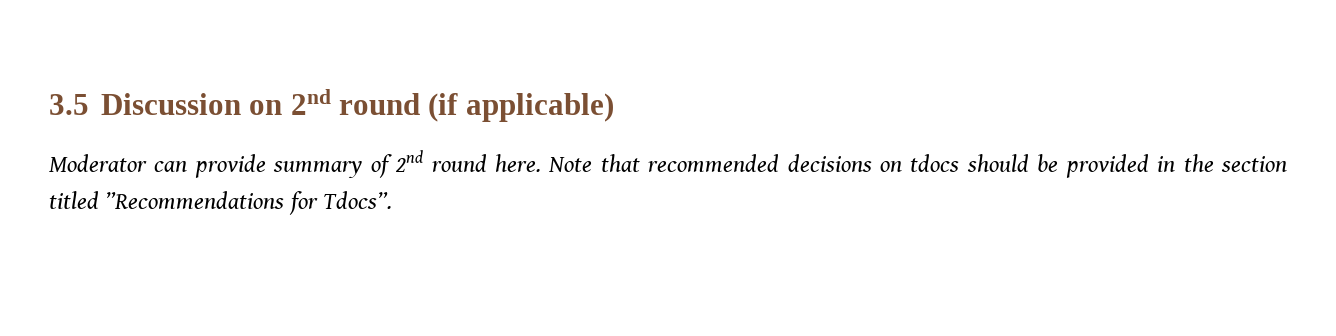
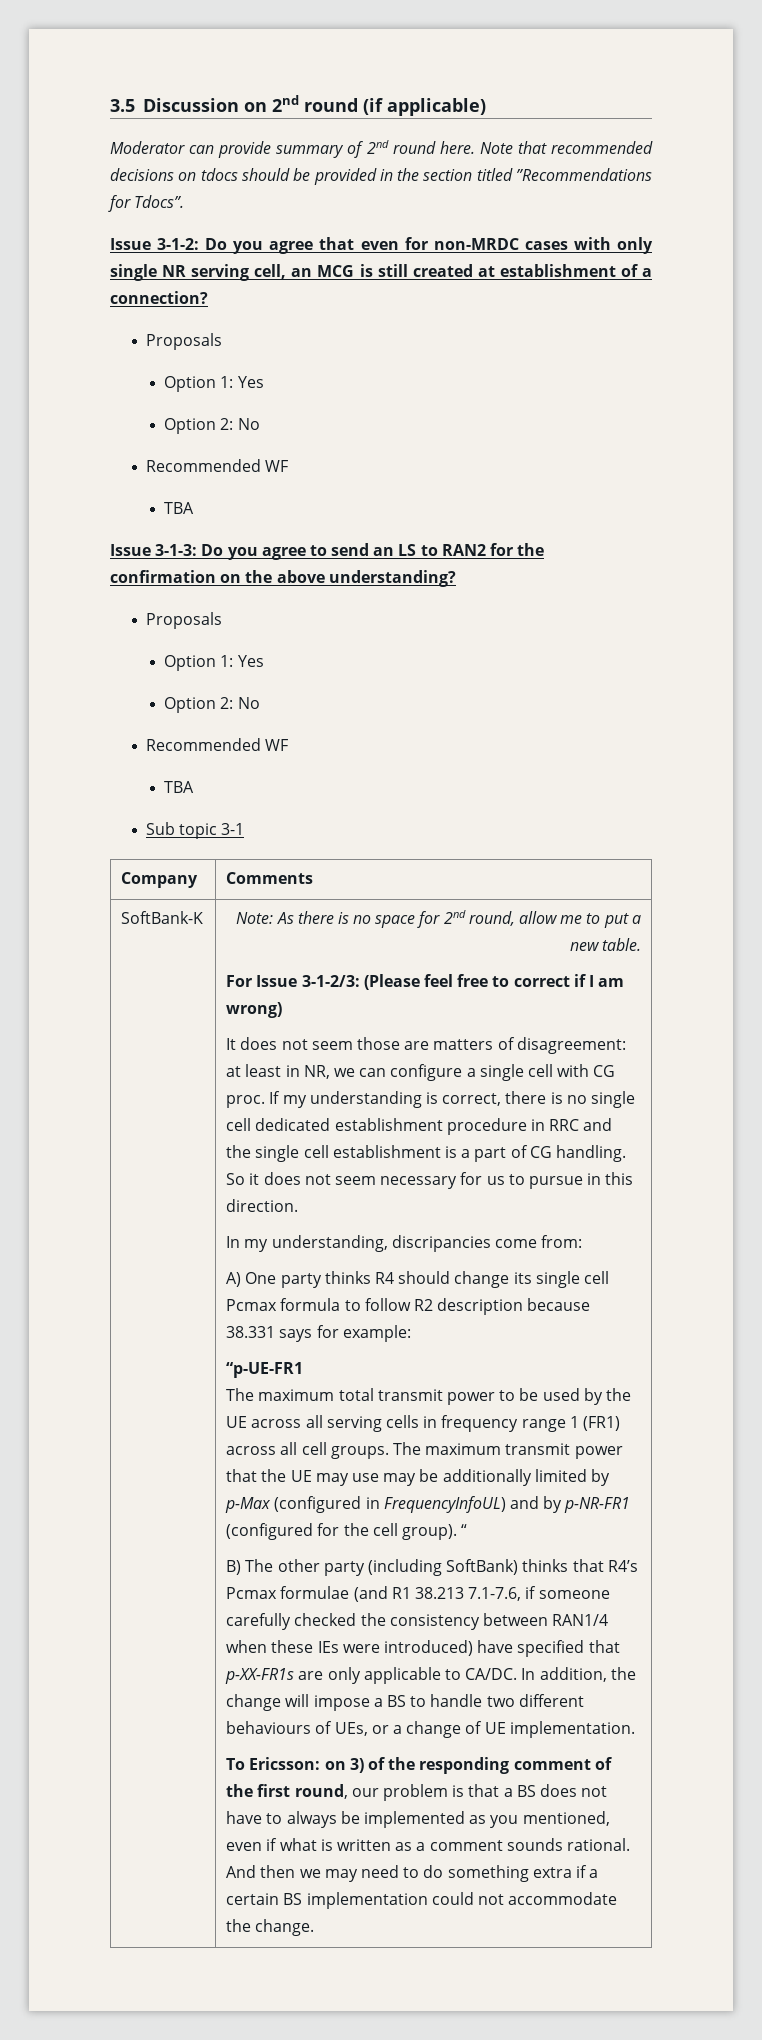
+ Issue 3-1-2: Do you agree that even for non-MRDC cases with only single NR serving cell, an MCG is still created at establishment of a connection?
+ Proposals
+ Option 1: Yes
+ Option 2: No
+ Recommended WF
+ TBA
+ Issue 3-1-3: Do you agree to send an LS to RAN2 for the confirmation on the above understanding?
+ Proposals
+ Option 1: Yes
+ Option 2: No
+ Recommended WF
+ TBA
+ Sub topic 3-1
+ Company | Comments
+ SoftBank-K | Note: As there is no space for 2nd round, allow me to put a new table.
+ For Issue 3-1-2/3: (Please feel free to correct if I am wrong)
+ It does not seem those are matters of disagreement: at least in NR, we can configure a single cell with CG proc. If my understanding is correct, there is no single cell dedicated establishment procedure in RRC and the single cell establishment is a part of CG handling. So it does not seem necessary for us to pursue in this direction.
+ In my understanding, discripancies come from:
+ A) One party thinks R4 should change its single cell Pcmax formula to follow R2 description because 38.331 says for example:
+ “p-UE-FR1
+ The maximum total transmit power to be used by the UE across all serving cells in frequency range 1 (FR1) across all cell groups. The maximum transmit power that the UE may use may be additionally limited by p-Max (configured in FrequencyInfoUL) and by p-NR-FR1 (configured for the cell group). “
+ B) The other party (including SoftBank) thinks that R4’s Pcmax formulae (and R1 38.213 7.1-7.6, if someone carefully checked the consistency between RAN1/4 when these IEs were introduced) have specified that p-XX-FR1s are only applicable to CA/DC. In addition, the change will impose a BS to handle two different behaviours of UEs, or a change of UE implementation.
+ To Ericsson: on 3) of the responding comment of the first round, our problem is that a BS does not have to always be implemented as you mentioned, even if what is written as a comment sounds rational. And then we may need to do something extra if a certain BS implementation could not accommodate the change.

